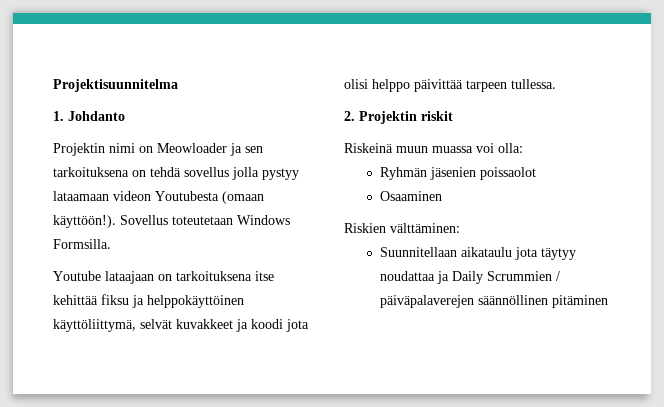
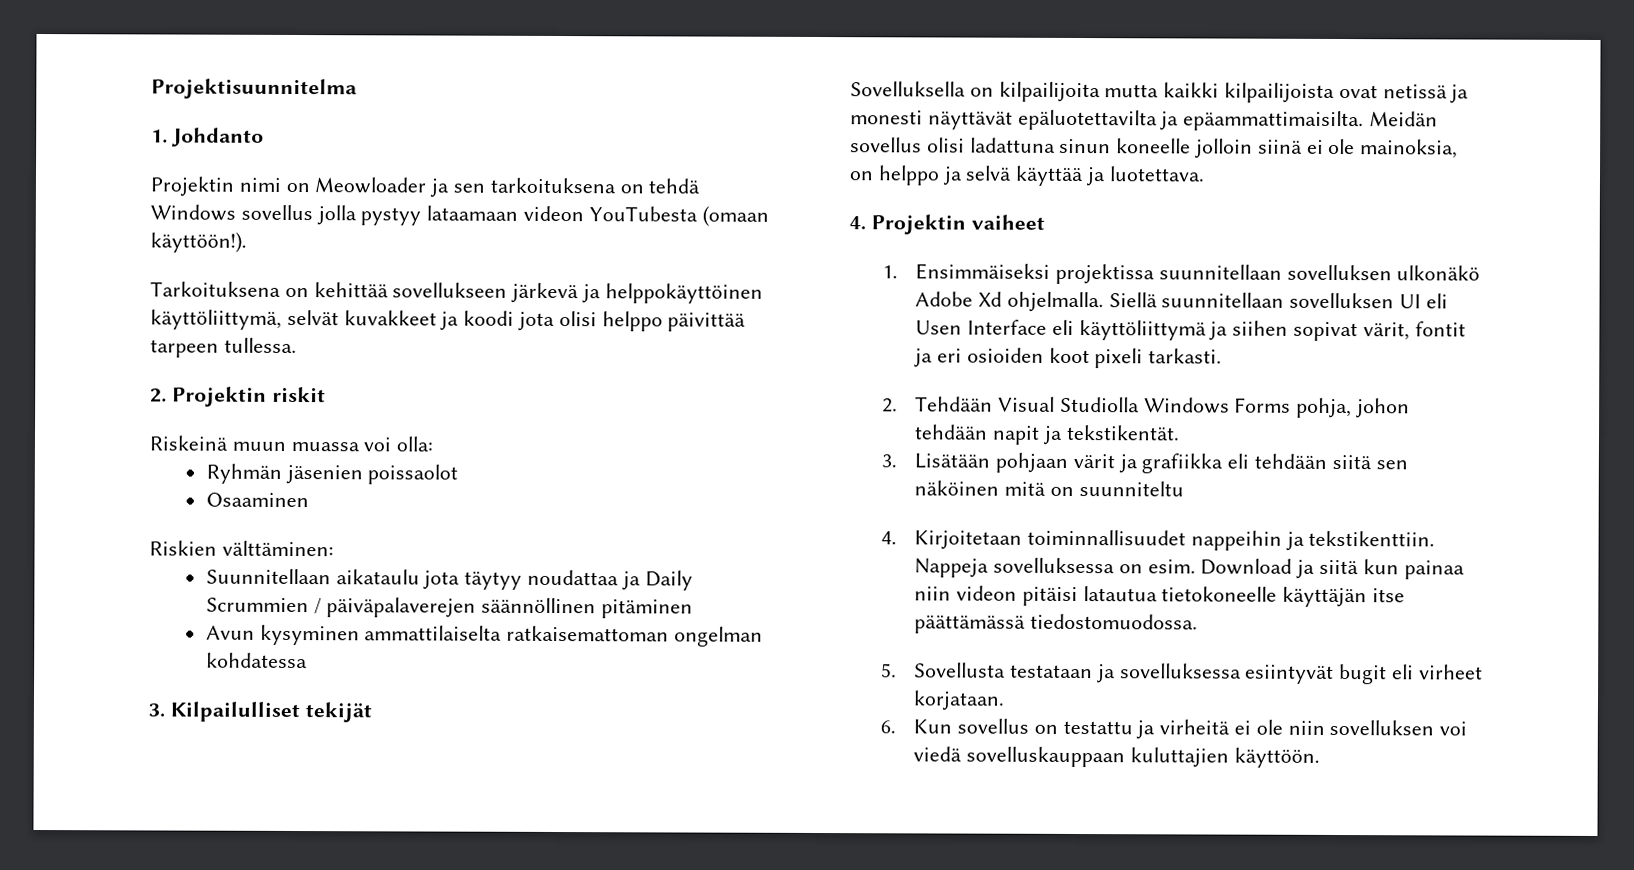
- Projektin nimi on Meowloader ja sen tarkoituksena on tehdä sovellus jolla pystyy lataamaan videon Youtubesta (omaan käyttöön!). Sovellus toteutetaan Windows Formsilla.
- Youtube lataajaan on tarkoituksena itse kehittää fiksu ja helppokäyttöinen käyttöliittymä, selvät kuvakkeet ja koodi jota olisi helppo päivittää tarpeen tullessa.
+ Projektin nimi on Meowloader ja sen tarkoituksena on tehdä Windows sovellus jolla pystyy lataamaan videon YouTubesta (omaan käyttöön!).
+ Tarkoituksena on kehittää sovellukseen järkevä ja helppokäyttöinen käyttöliittymä, selvät kuvakkeet ja koodi jota olisi helppo päivittää tarpeen tullessa.
+ Avun kysyminen ammattilaiselta ratkaisemattoman ongelman kohdatessa
+ 3. Kilpailulliset tekijät
+ Sovelluksella on kilpailijoita mutta kaikki kilpailijoista ovat netissä ja monesti näyttävät epäluotettavilta ja epäammattimaisilta. Meidän sovellus olisi ladattuna sinun koneelle jolloin siinä ei ole mainoksia, on helppo ja selvä käyttää ja luotettava.
+ 4. Projektin vaiheet
+ 1. Ensimmäiseksi projektissa suunnitellaan sovelluksen ulkonäkö Adobe Xd ohjelmalla. Siellä suunnitellaan sovelluksen UI eli Usen Interface eli käyttöliittymä ja siihen sopivat värit, fontit ja eri osioiden koot pixeli tarkasti.
+ 2. Tehdään Visual Studiolla Windows Forms pohja, johon tehdään napit ja tekstikentät.
+ 3. Lisätään pohjaan värit ja grafiikka eli tehdään siitä sen näköinen mitä on suunniteltu
+ 4. Kirjoitetaan toiminnallisuudet nappeihin ja tekstikenttiin. Nappeja sovelluksessa on esim. Download ja siitä kun painaa niin videon pitäisi latautua tietokoneelle käyttäjän itse päättämässä tiedostomuodossa.
+ 5. Sovellusta testataan ja sovelluksessa esiintyvät bugit eli virheet korjataan.
+ 6. Kun sovellus on testattu ja virheitä ei ole niin sovelluksen voi viedä sovelluskauppaan kuluttajien käyttöön.

